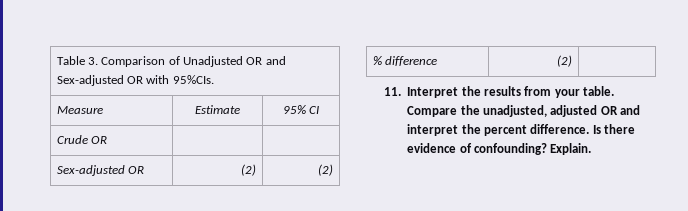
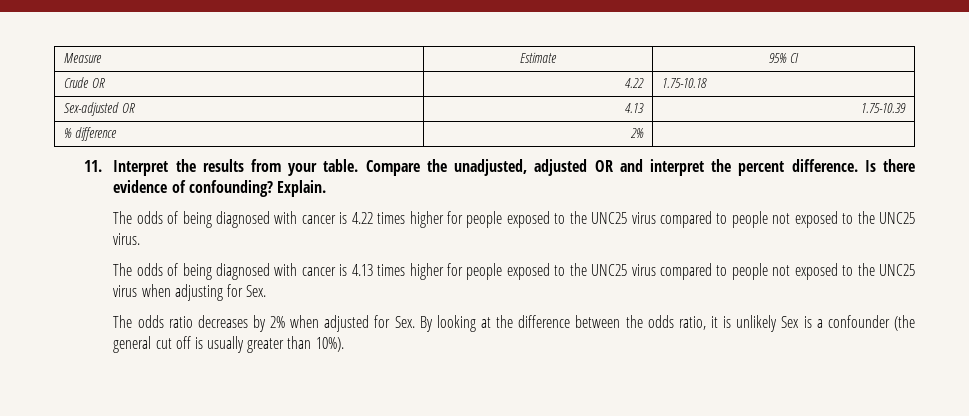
- Table 3. Comparison of Unadjusted OR and Sex-adjusted OR with 95%CIs.
- Crude OR | |
+ Crude OR | 4.22 | 1.75-10.18
- Sex-adjusted OR | (2) | (2)
+ Sex-adjusted OR | 4.13 | 1.75-10.39
- % difference | (2) |
+ % difference | 2% |
+ The odds of being diagnosed with cancer is 4.22 times higher for people exposed to the UNC25 virus compared to people not exposed to the UNC25 virus.
+ The odds of being diagnosed with cancer is 4.13 times higher for people exposed to the UNC25 virus compared to people not exposed to the UNC25 virus when adjusting for Sex.
+ The odds ratio decreases by 2% when adjusted for Sex. By looking at the difference between the odds ratio, it is unlikely Sex is a confounder (the general cut off is usually greater than 10%).

